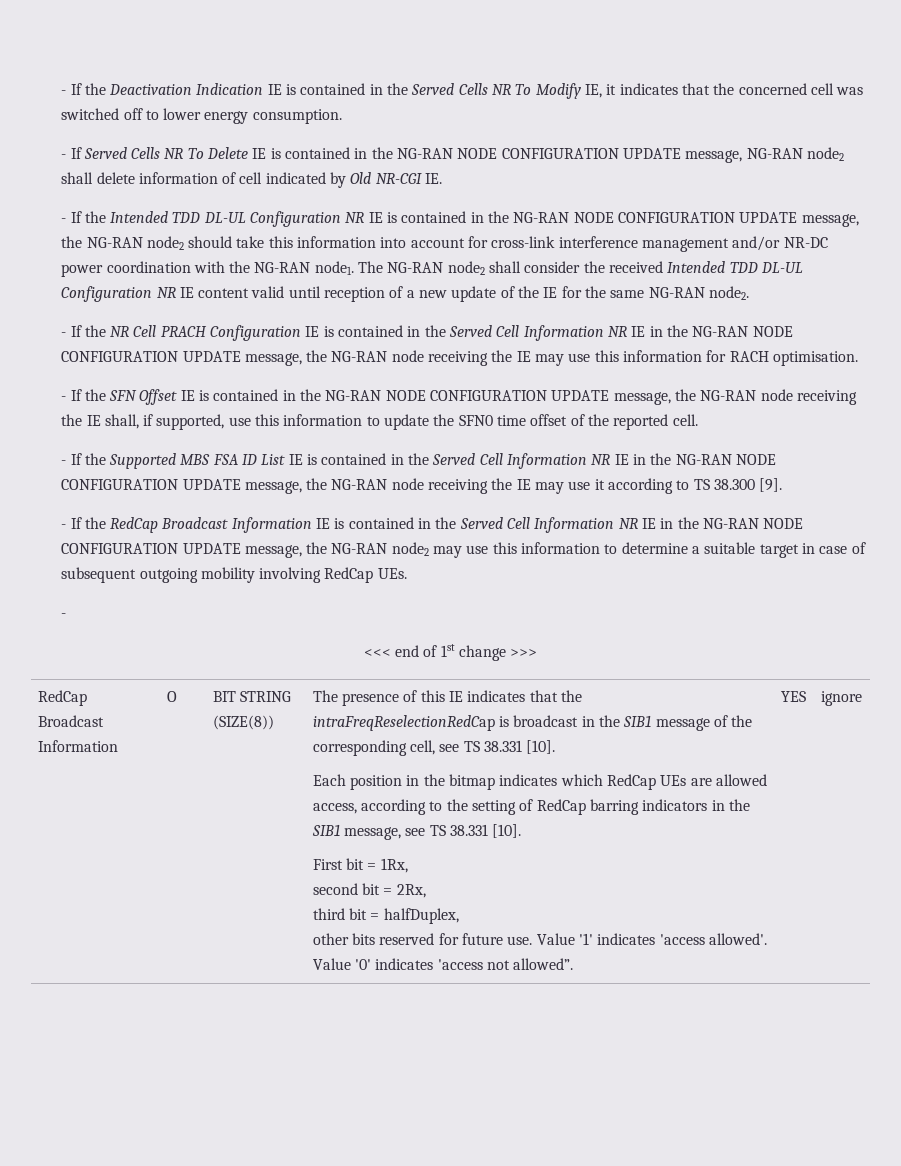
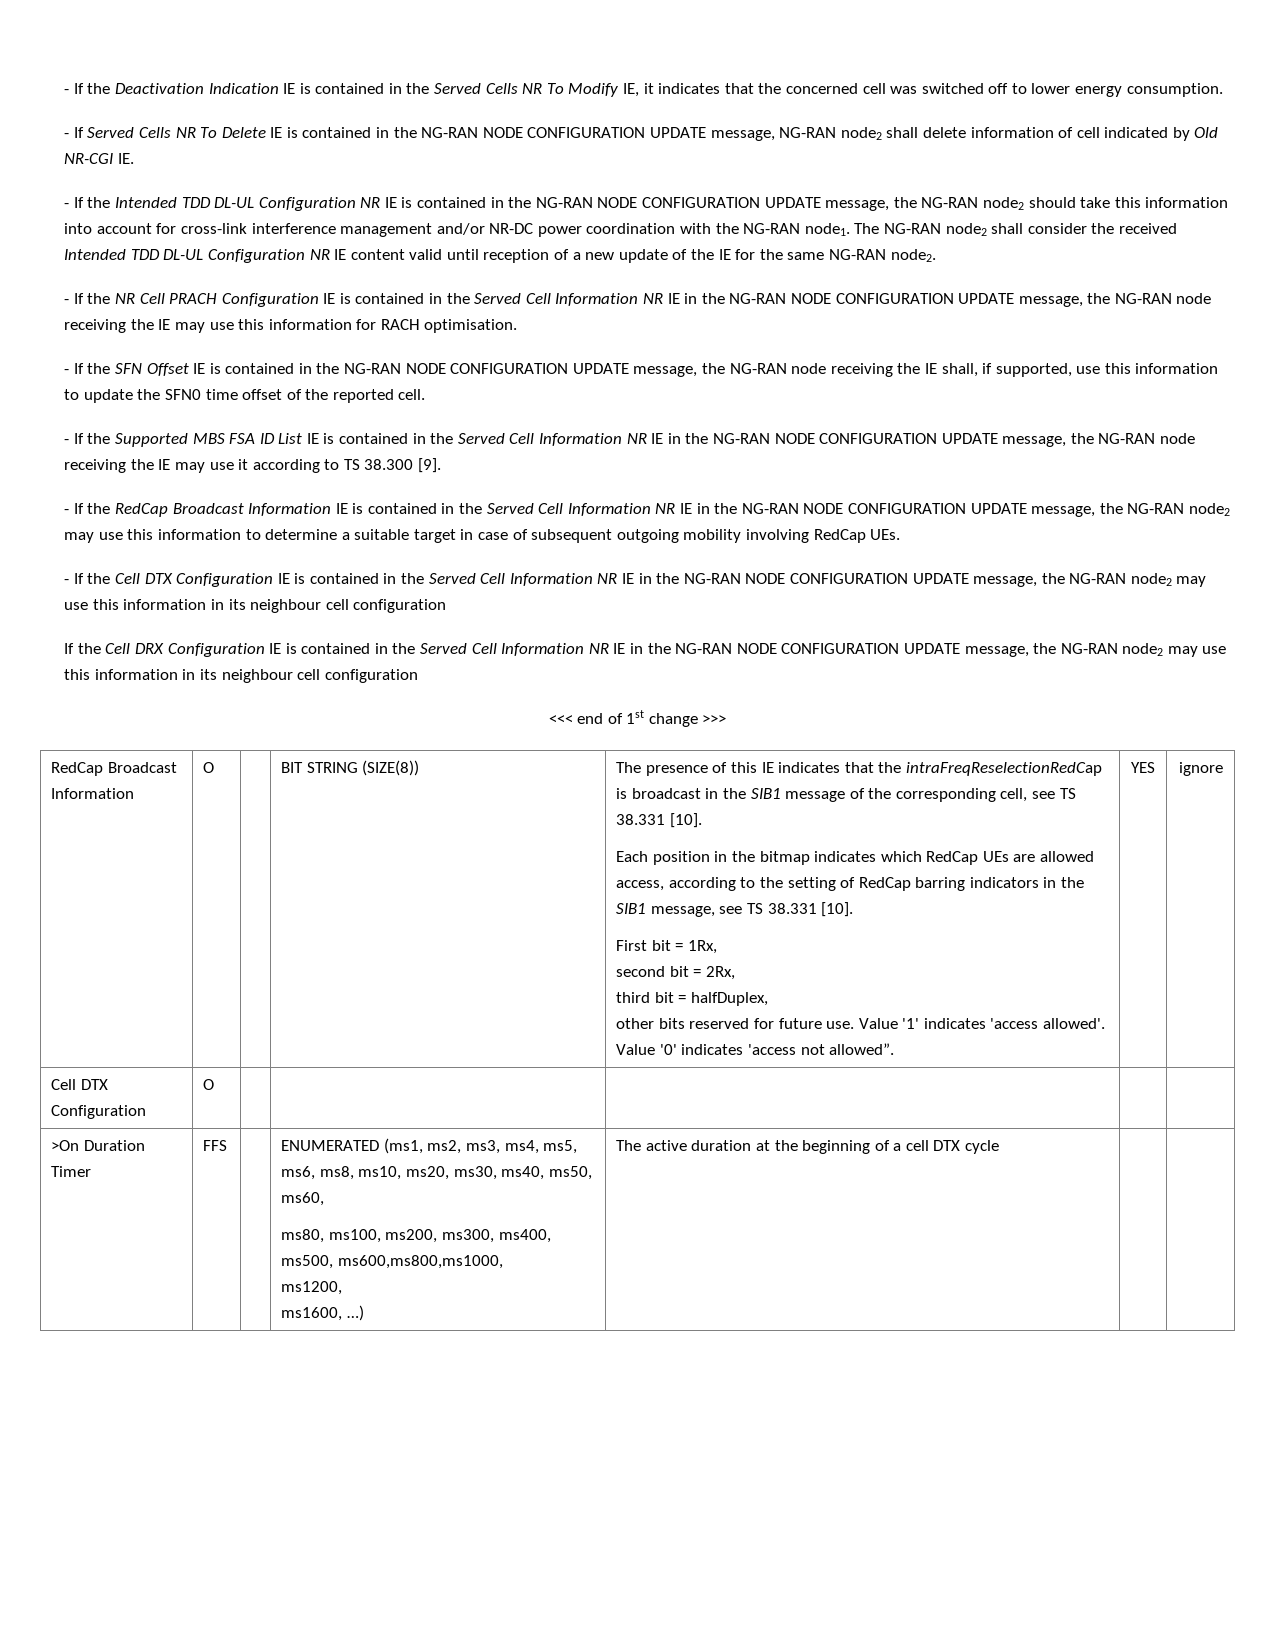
  - If the RedCap Broadcast Information IE is contained in the Served Cell Information NR IE in the NG-RAN NODE CONFIGURATION UPDATE message, the NG-RAN node2 may use this information to determine a suitable target in case of subsequent outgoing mobility involving RedCap UEs.
- -
+ - If the Cell DTX Configuration IE is contained in the Served Cell Information NR IE in the NG-RAN NODE CONFIGURATION UPDATE message, the NG-RAN node2 may use this information in its neighbour cell configuration
+ If the Cell DRX Configuration IE is contained in the Served Cell Information NR IE in the NG-RAN NODE CONFIGURATION UPDATE message, the NG-RAN node2 may use this information in its neighbour cell configuration
+ Cell DTX Configuration | O | | | | |
+ >On Duration Timer | FFS | | ENUMERATED (ms1, ms2, ms3, ms4, ms5, ms6, ms8, ms10, ms20, ms30, ms40, ms50, ms60,
+ ms80, ms100, ms200, ms300, ms400, ms500, ms600,ms800,ms1000,
+ ms1200,
+ ms1600, …) | The active duration at the beginning of a cell DTX cycle | |

